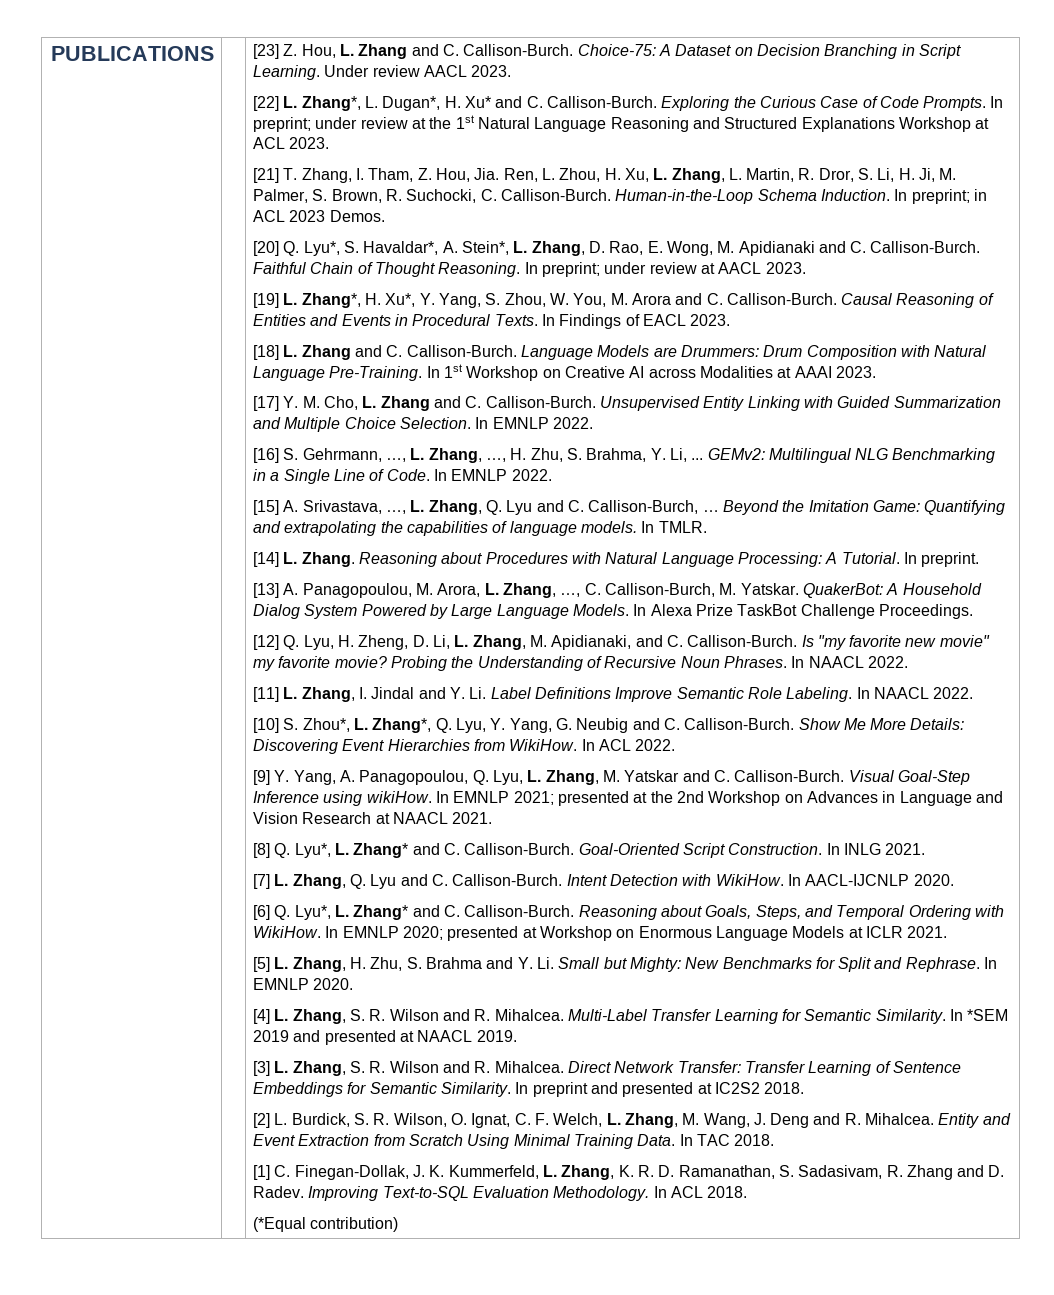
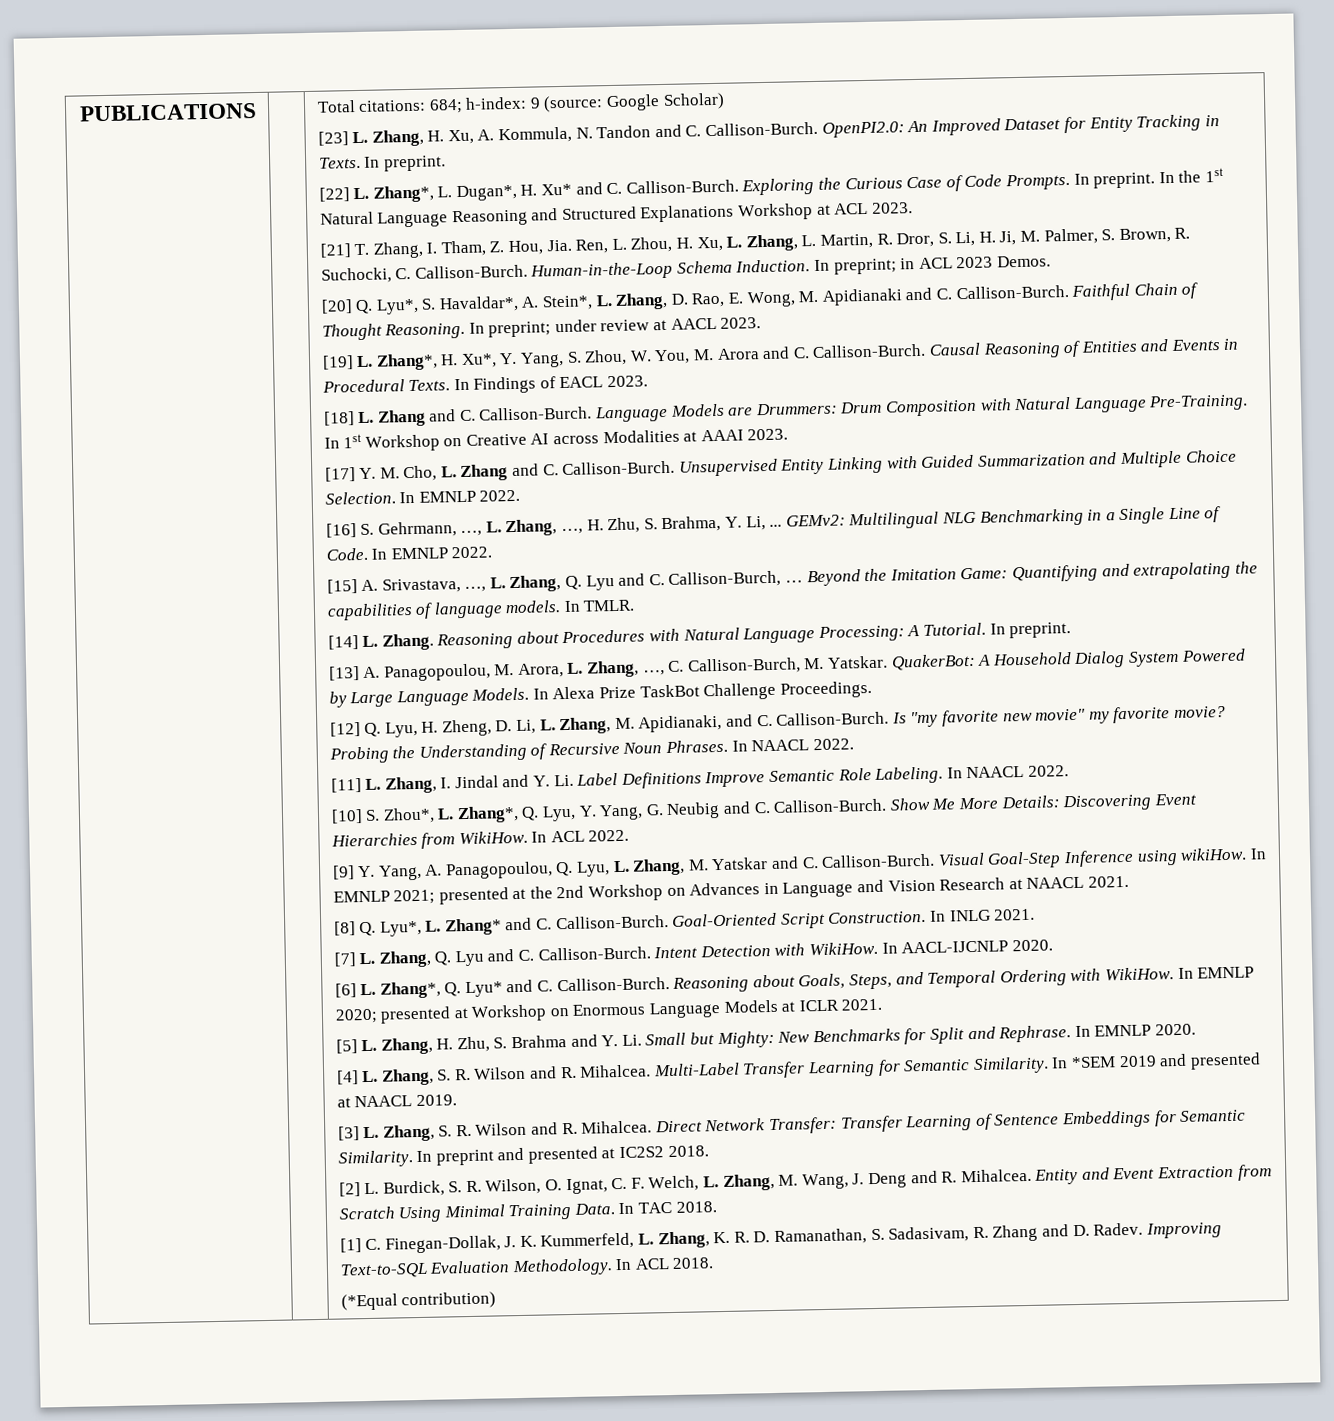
- [23] Z. Hou, L. Zhang and C. Callison-Burch. Choice-75: A Dataset on Decision Branching in Script Learning. Under review AACL 2023.
+ Total citations: 684; h-index: 9 (source: Google Scholar)
+ [23] L. Zhang, H. Xu, A. Kommula, N. Tandon and C. Callison-Burch. OpenPI2.0: An Improved Dataset for Entity Tracking in Texts. In preprint.
- In preprint; under review at the 1st Natural Language Reasoning and Structured Explanations Workshop at ACL 2023.
+ In preprint. In the 1st Natural Language Reasoning and Structured Explanations Workshop at ACL 2023.
- [6] Q. Lyu*, L. Zhang* and C. Callison-Burch.
+ [6] L. Zhang*, Q. Lyu* and C. Callison-Burch.

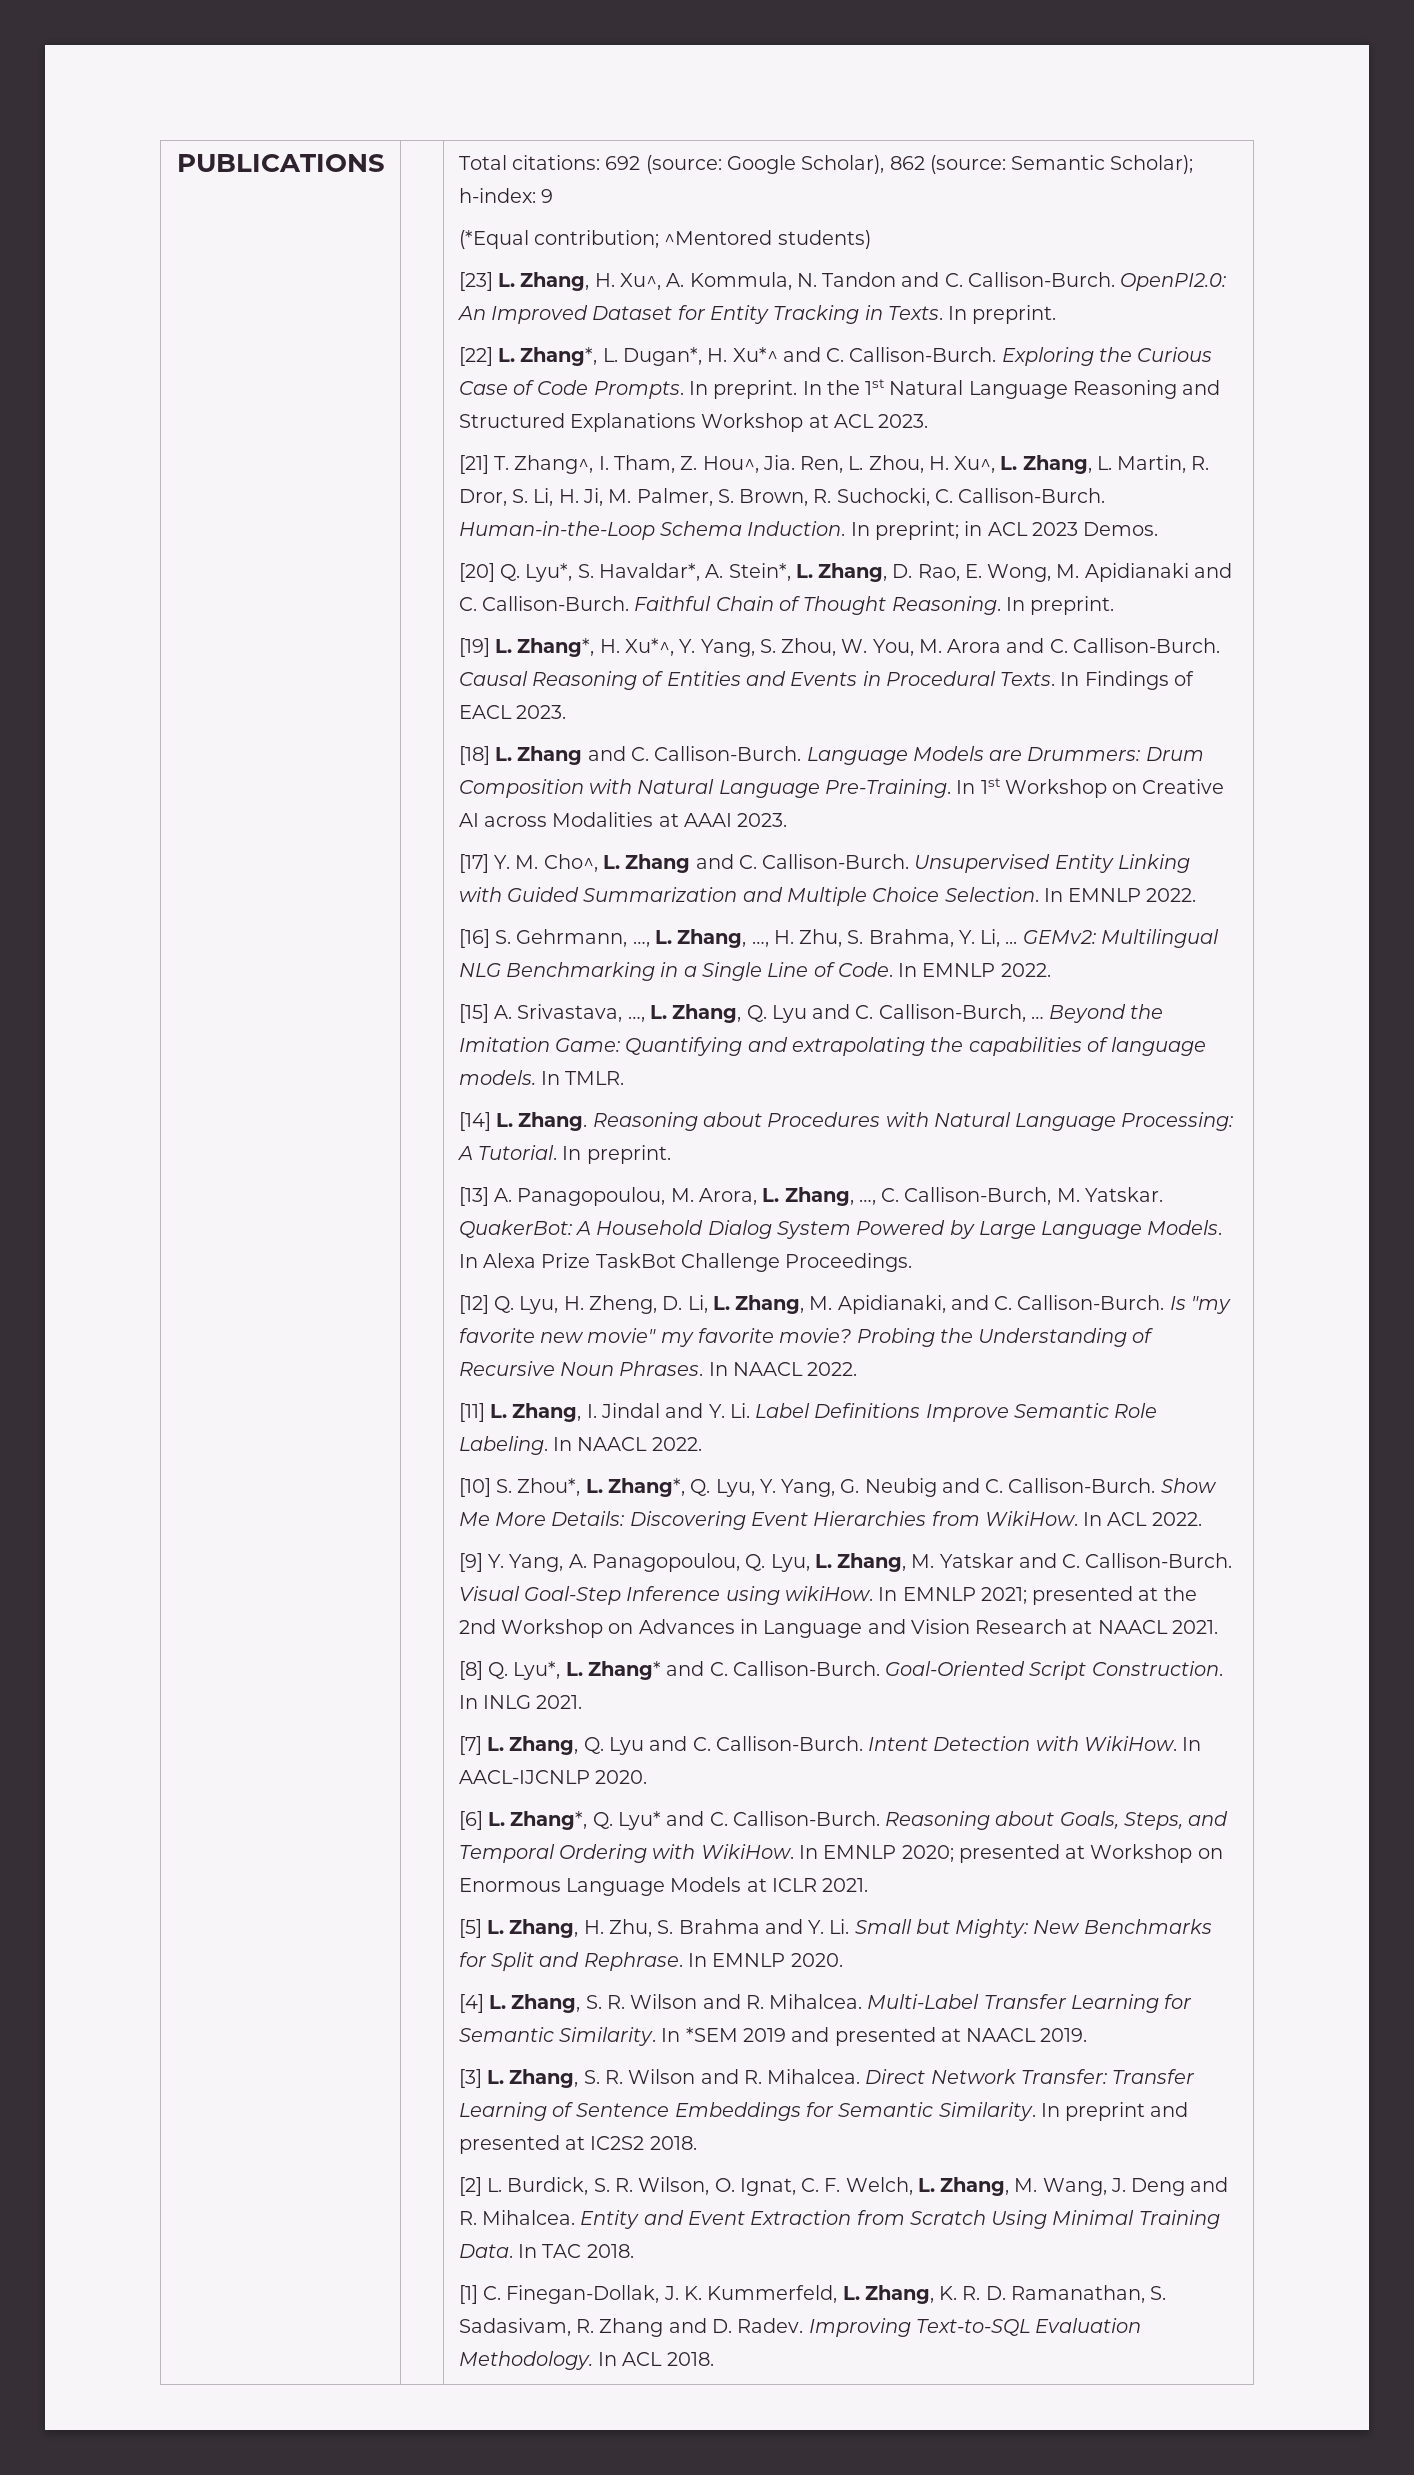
- Total citations: 684; h-index: 9 (source: Google Scholar)
+ Total citations: 692 (source: Google Scholar), 862 (source: Semantic Scholar); h-index: 9
+ (*Equal contribution; ^Mentored students)
- [23] L. Zhang, H. Xu, A. Kommula, N. Tandon and C. Callison-Burch.
+ [23] L. Zhang, H. Xu^, A. Kommula, N. Tandon and C. Callison-Burch.
- [22] L. Zhang*, L. Dugan*, H. Xu* and C. Callison-Burch.
+ [22] L. Zhang*, L. Dugan*, H. Xu*^ and C. Callison-Burch.
- [21] T. Zhang, I. Tham, Z. Hou, Jia. Ren, L. Zhou, H. Xu, L. Zhang, L. Martin, R. Dror, S. Li, H. Ji, M. Palmer, S. Brown, R. Suchocki, C. Callison-Burch.
+ [21] T. Zhang^, I. Tham, Z. Hou^, Jia. Ren, L. Zhou, H. Xu^, L. Zhang, L. Martin, R. Dror, S. Li, H. Ji, M. Palmer, S. Brown, R. Suchocki, C. Callison-Burch.
- Faithful Chain of Thought Reasoning. In preprint; under review at AACL 2023.
+ Faithful Chain of Thought Reasoning. In preprint.
- [19] L. Zhang*, H. Xu*, Y. Yang, S. Zhou, W. You, M. Arora and C. Callison-Burch.
+ [19] L. Zhang*, H. Xu*^, Y. Yang, S. Zhou, W. You, M. Arora and C. Callison-Burch.
- [17] Y. M. Cho, L. Zhang and C. Callison-Burch.
+ [17] Y. M. Cho^, L. Zhang and C. Callison-Burch.
- (*Equal contribution)

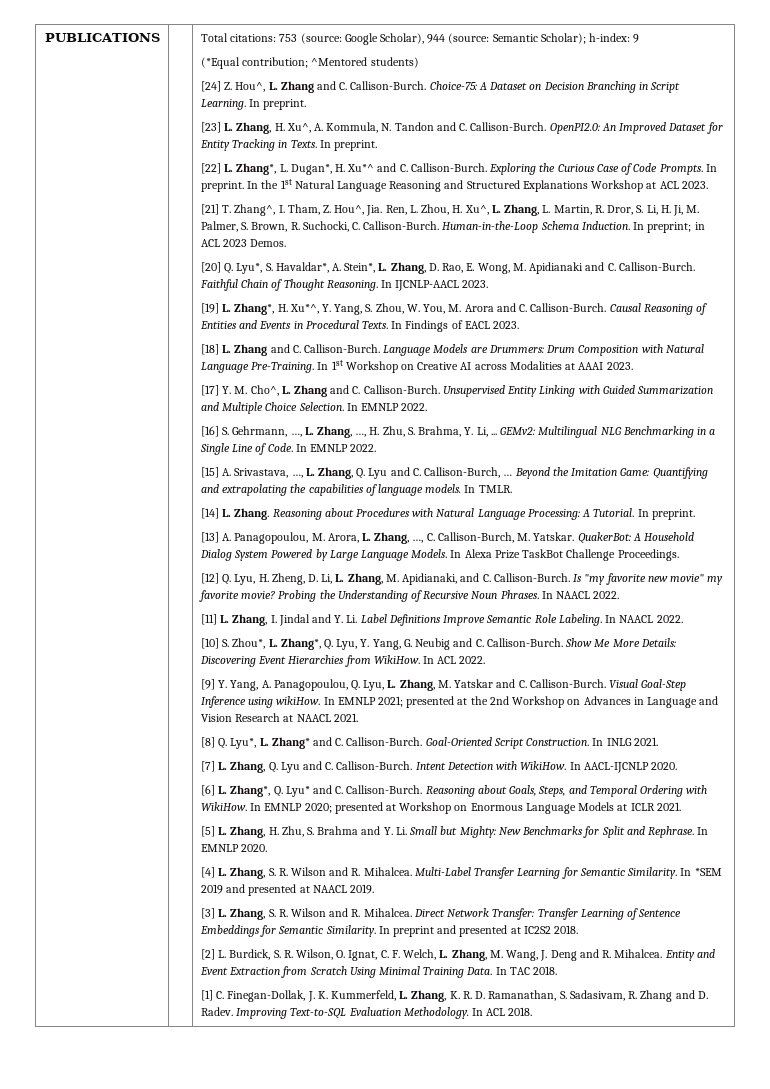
- Total citations: 692 (source: Google Scholar), 862 (source: Semantic Scholar); h-index: 9
+ Total citations: 753 (source: Google Scholar), 944 (source: Semantic Scholar); h-index: 9
+ [24] Z. Hou^, L. Zhang and C. Callison-Burch. Choice-75: A Dataset on Decision Branching in Script Learning. In preprint.
- Faithful Chain of Thought Reasoning. In preprint.
+ Faithful Chain of Thought Reasoning. In IJCNLP-AACL 2023.

